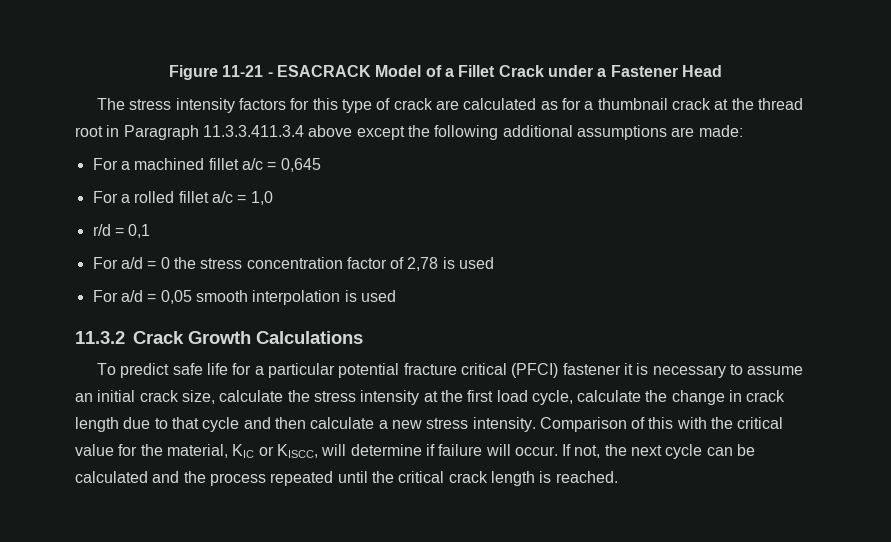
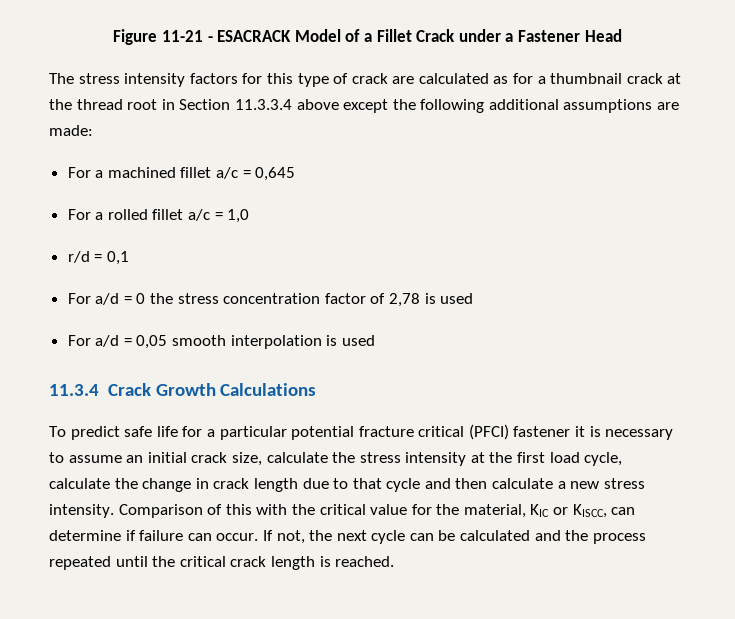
- The stress intensity factors for this type of crack are calculated as for a thumbnail crack at the thread root in Paragraph 11.3.3.411.3.4 above except the following additional assumptions are made:
+ The stress intensity factors for this type of crack are calculated as for a thumbnail crack at the thread root in Section 11.3.3.4 above except the following additional assumptions are made:
- 11.3.2 Crack Growth Calculations
+ 11.3.4 Crack Growth Calculations
- Comparison of this with the critical value for the material, KIC or KISCC, will determine if failure will occur.
+ Comparison of this with the critical value for the material, KIC or KISCC, can determine if failure can occur.

